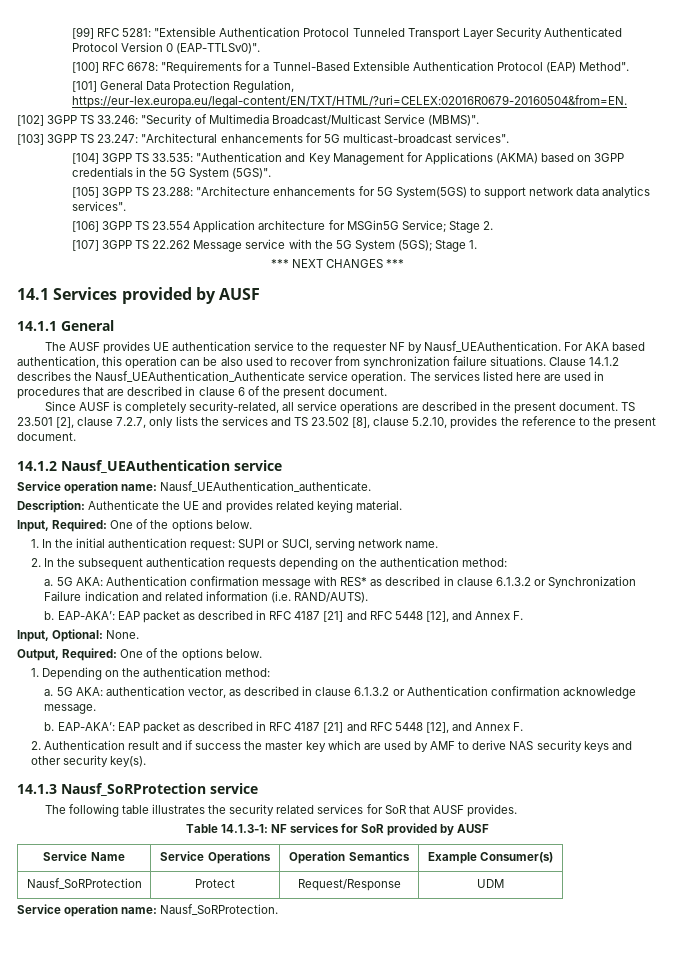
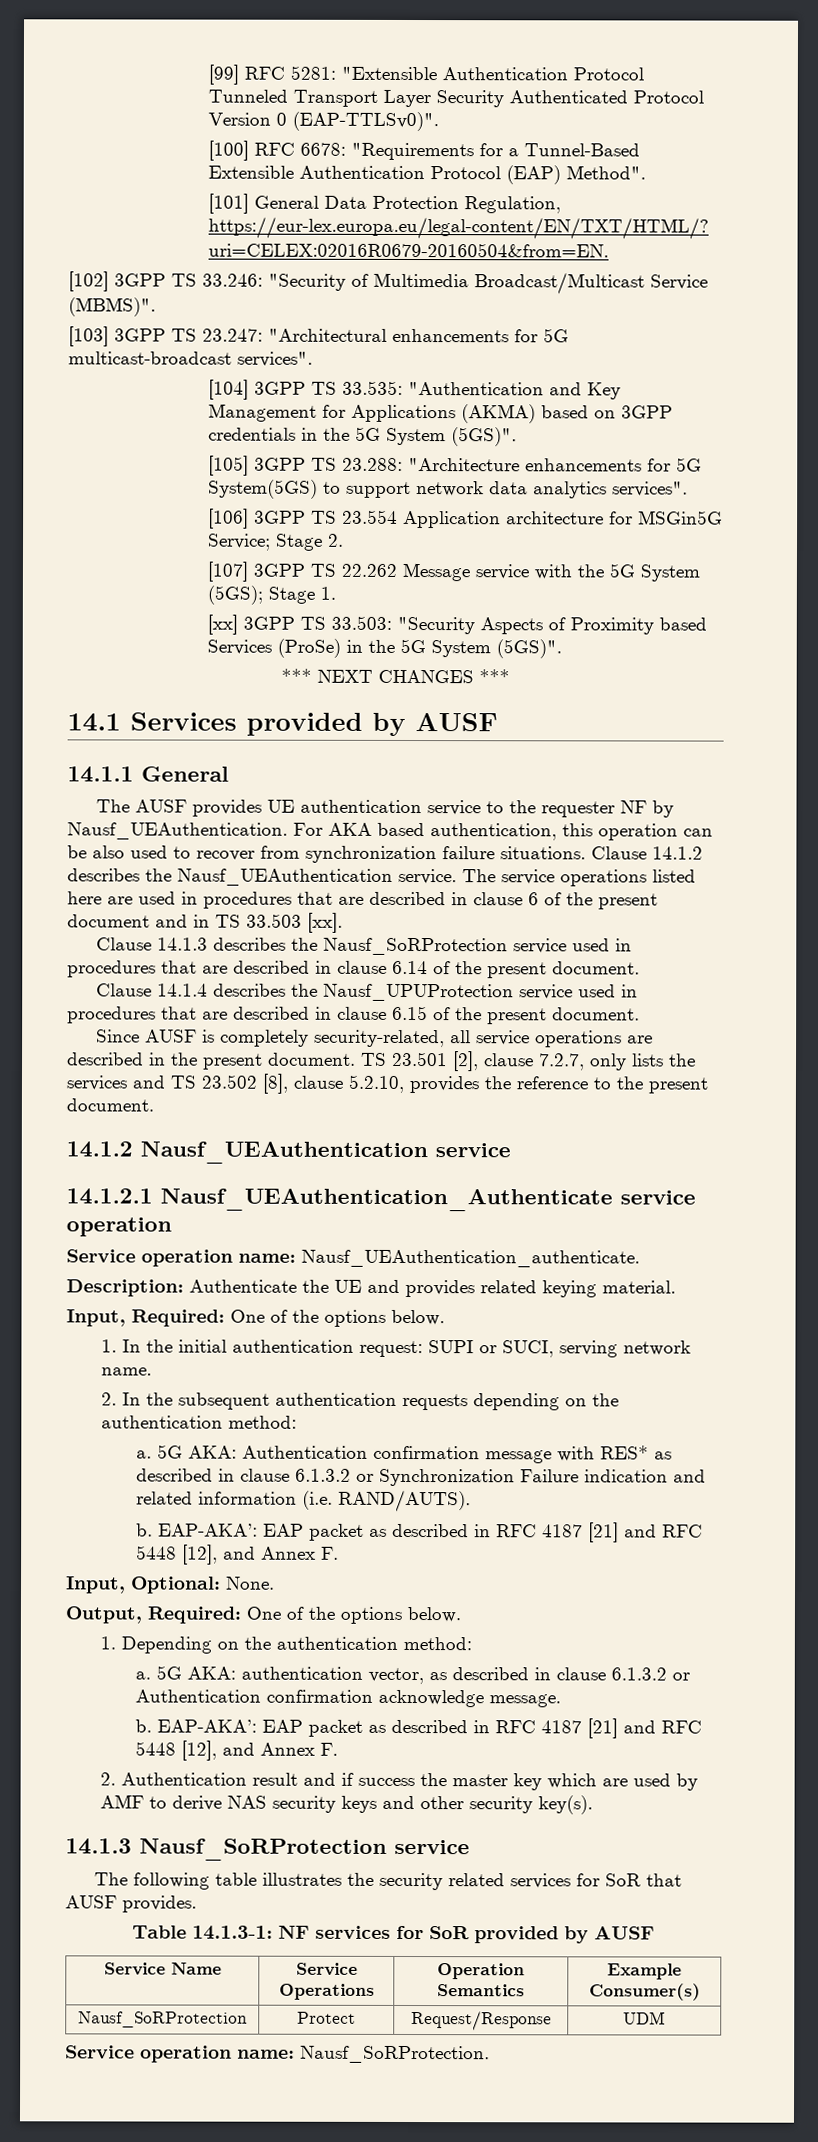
+ [xx] 3GPP TS 33.503: "Security Aspects of Proximity based Services (ProSe) in the 5G System (5GS)".
- Clause 14.1.2 describes the Nausf_UEAuthentication_Authenticate service operation. The services listed here are used in procedures that are described in clause 6 of the present document.
+ Clause 14.1.2 describes the Nausf_UEAuthentication service. The service operations listed here are used in procedures that are described in clause 6 of the present document and in TS 33.503 [xx].
+ Clause 14.1.3 describes the Nausf_SoRProtection service used in procedures that are described in clause 6.14 of the present document.
+ Clause 14.1.4 describes the Nausf_UPUProtection service used in procedures that are described in clause 6.15 of the present document.
+ 14.1.2.1 Nausf_UEAuthentication_Authenticate service operation

